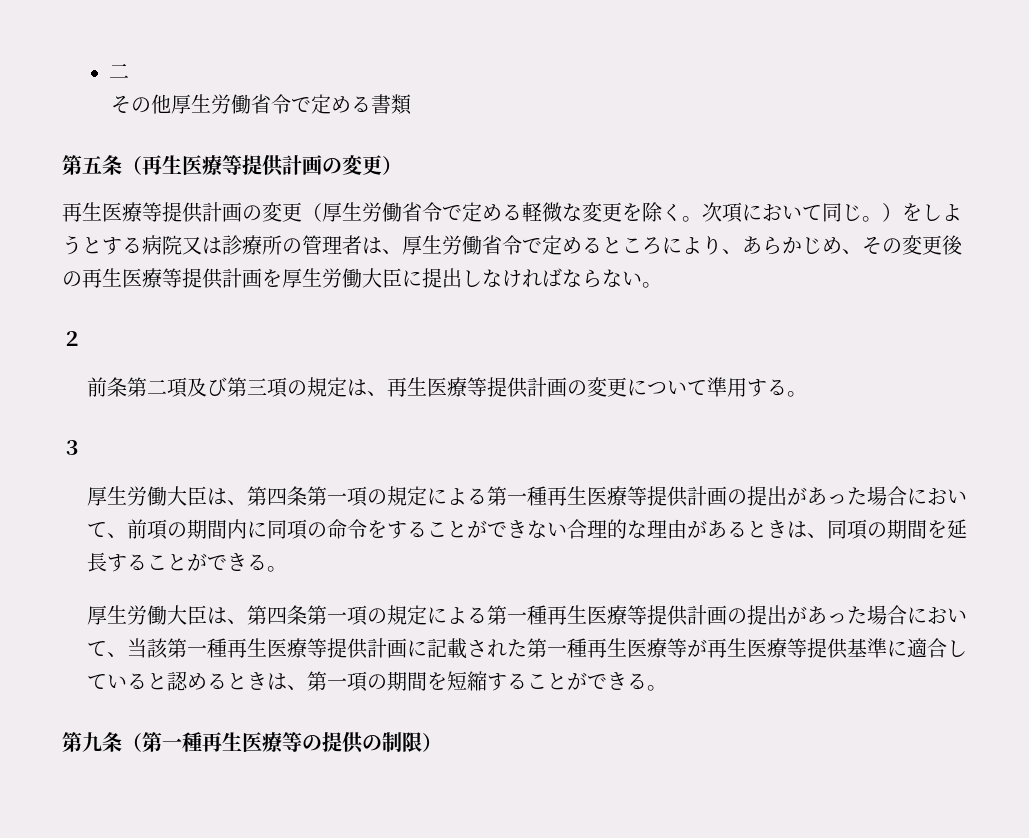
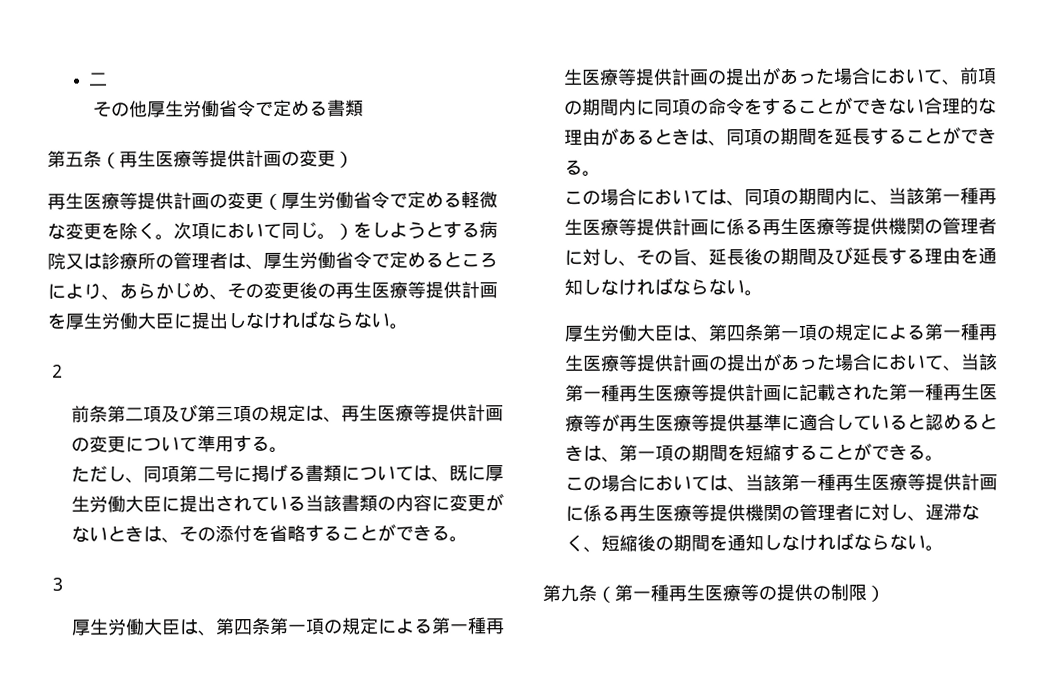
+ ただし、同項第二号に掲げる書類については、既に厚生労働大臣に提出されている当該書類の内容に変更がないときは、その添付を省略することができる。
+ この場合においては、同項の期間内に、当該第一種再生医療等提供計画に係る再生医療等提供機関の管理者に対し、その旨、延長後の期間及び延長する理由を通知しなければならない。
+ この場合においては、当該第一種再生医療等提供計画に係る再生医療等提供機関の管理者に対し、遅滞なく、短縮後の期間を通知しなければならない。

